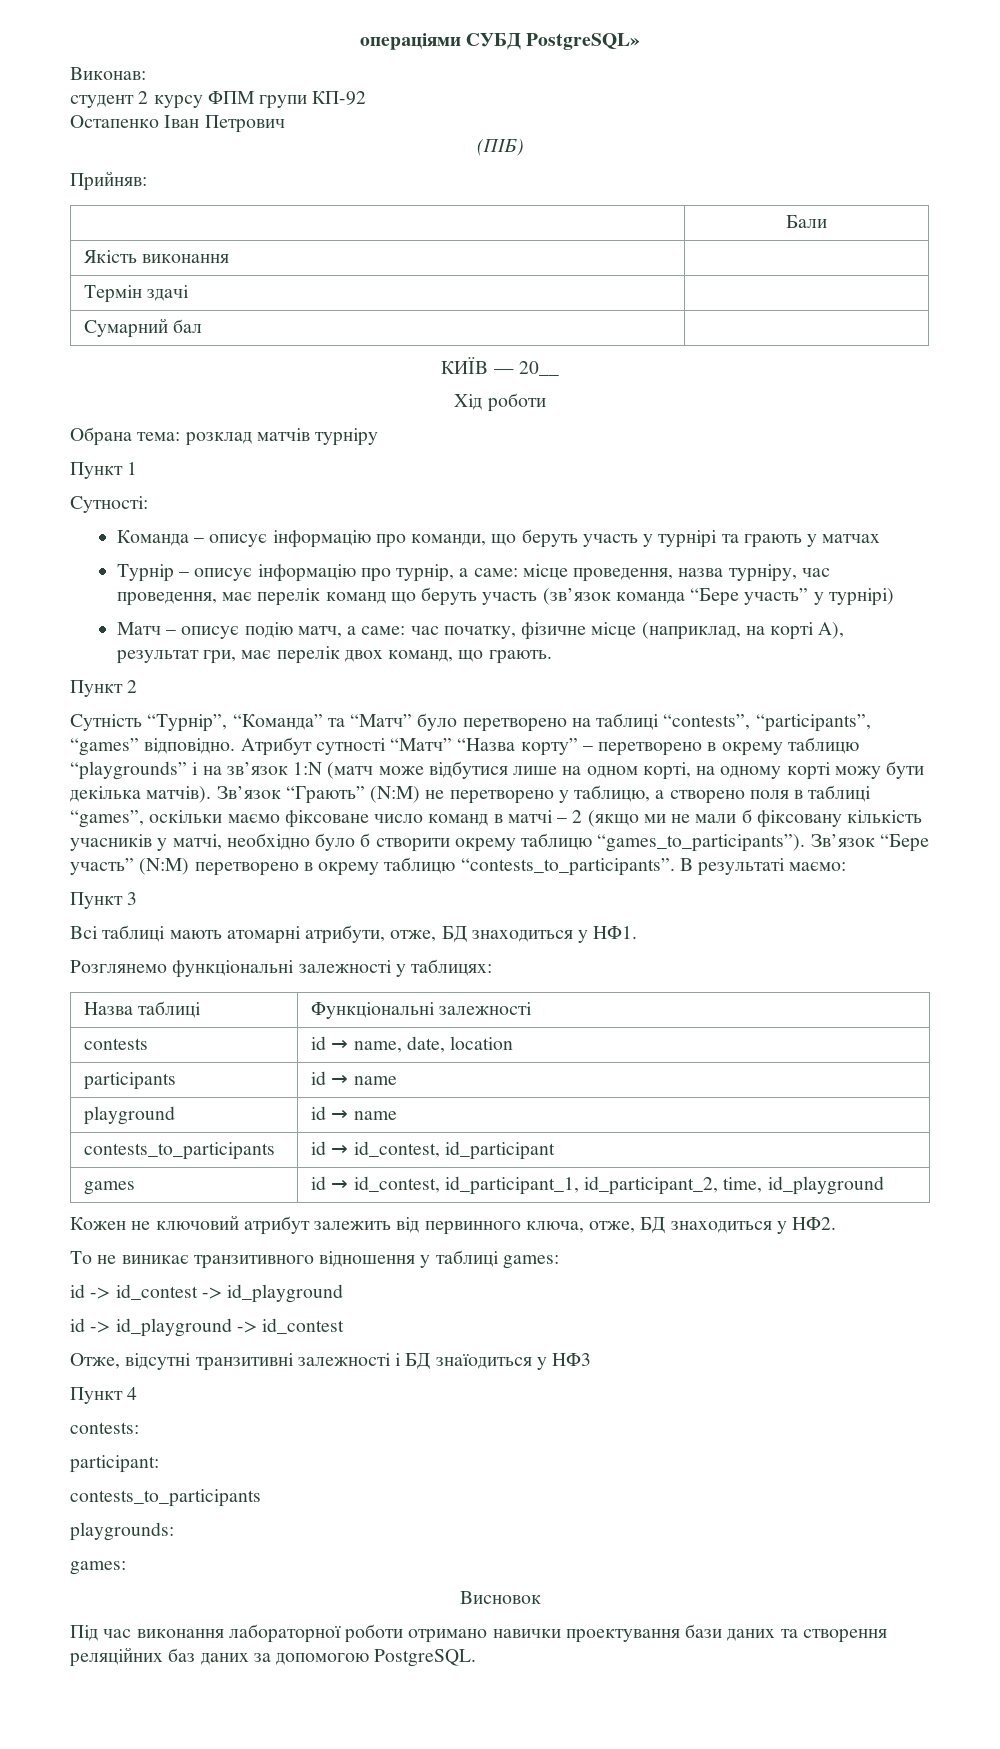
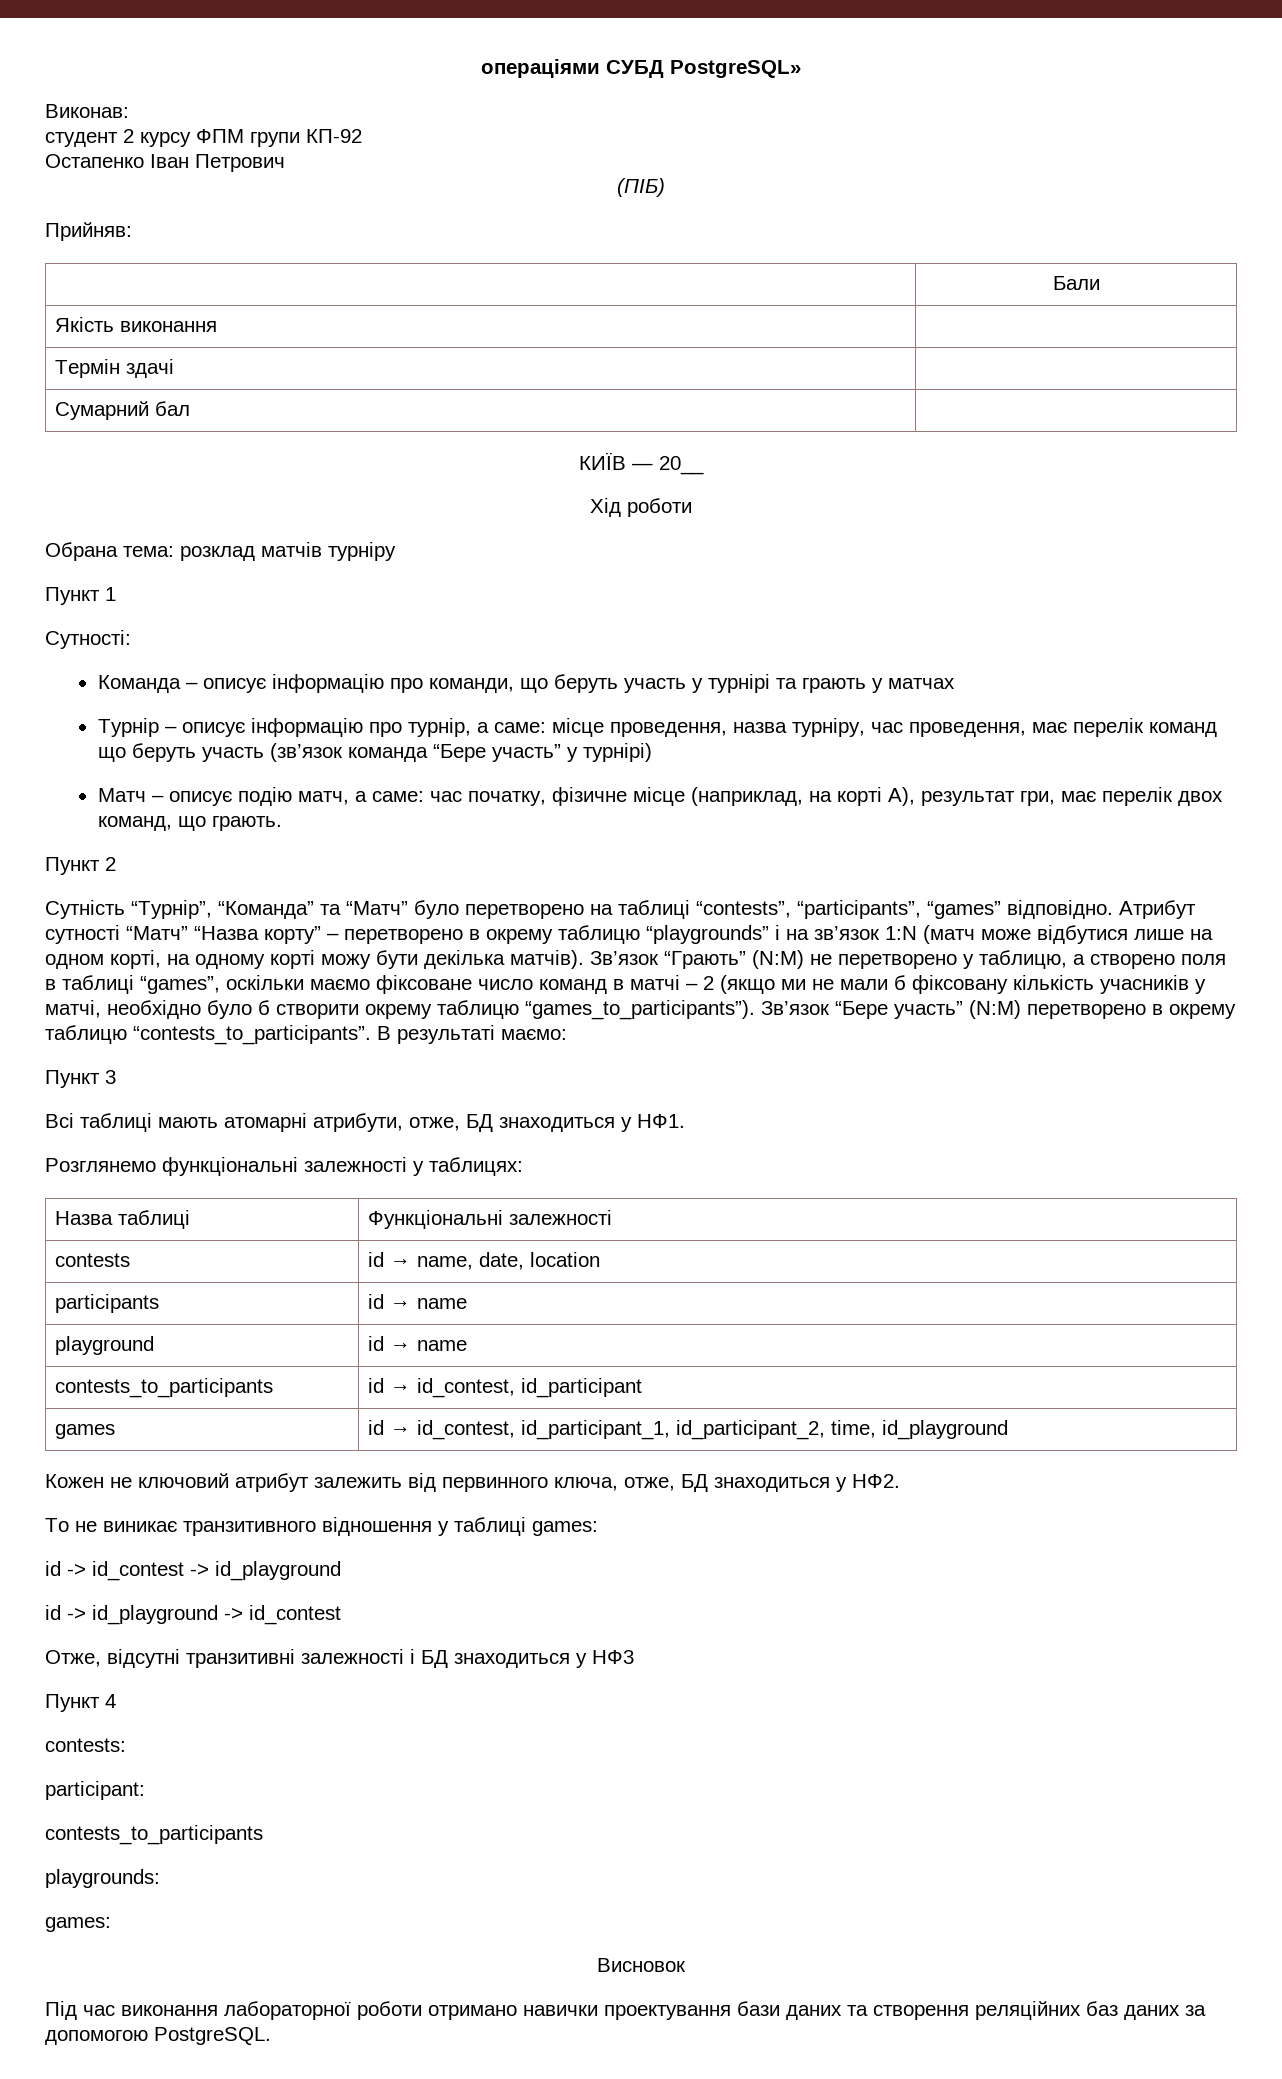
- Отже, відсутні транзитивні залежності і БД знаїодиться у НФ3
+ Отже, відсутні транзитивні залежності і БД знаходиться у НФ3

